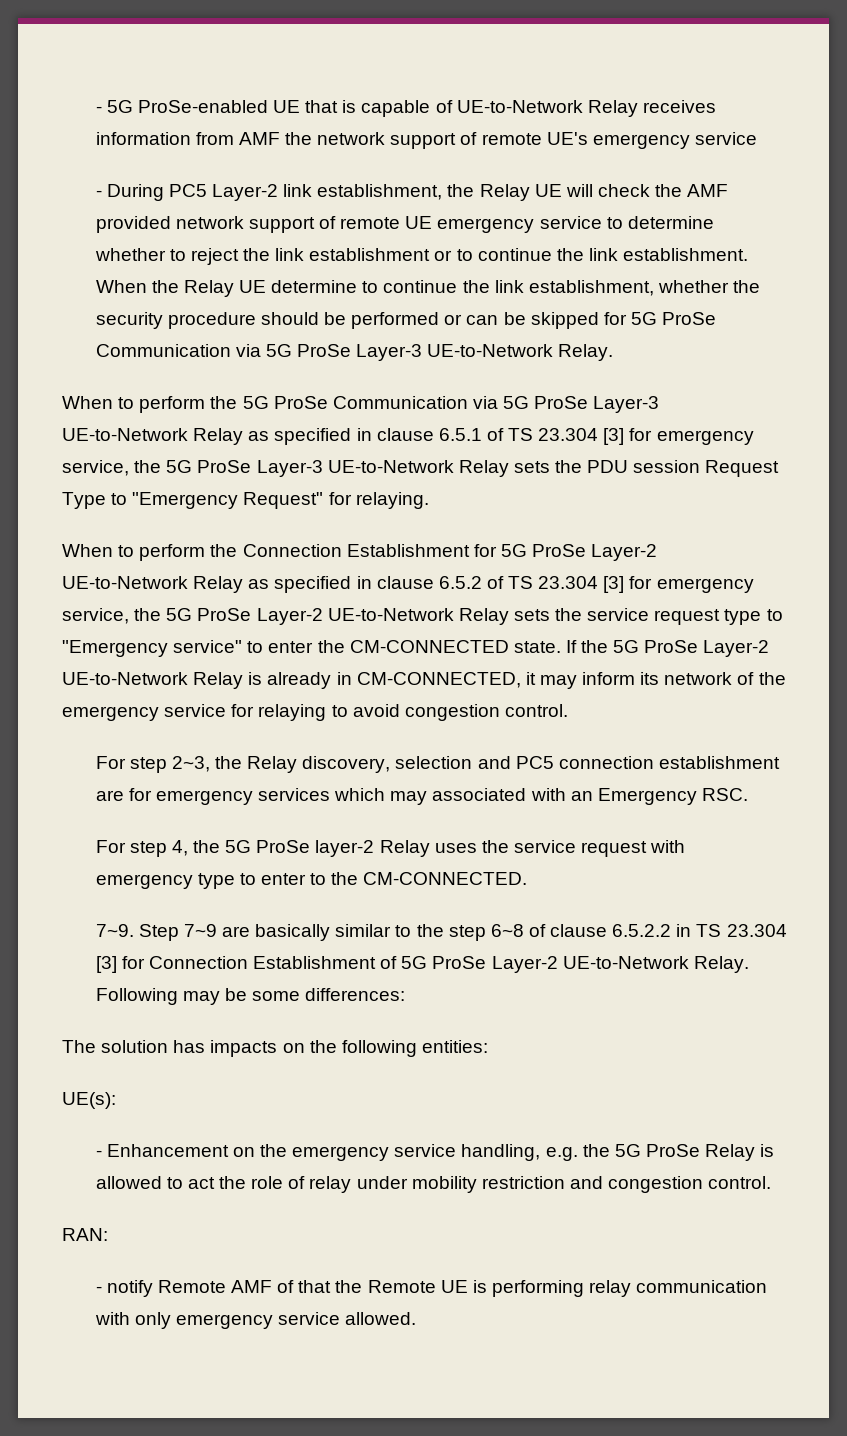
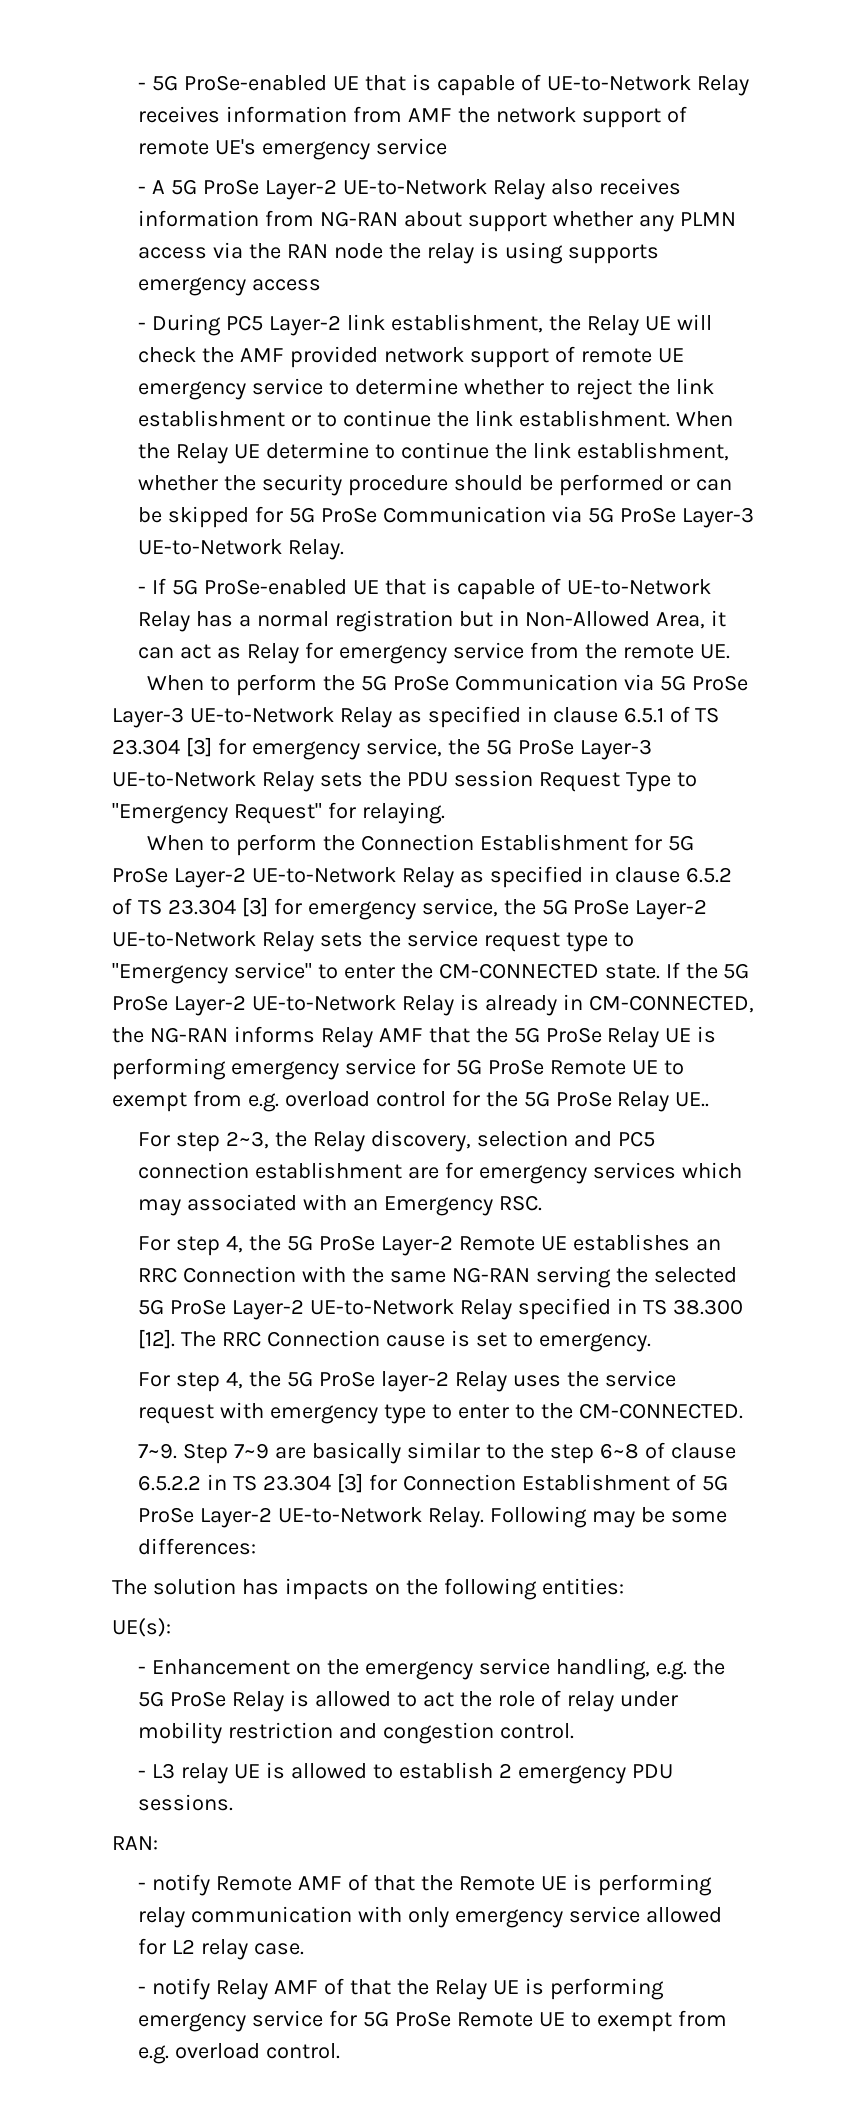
+ - A 5G ProSe Layer-2 UE-to-Network Relay also receives information from NG-RAN about support whether any PLMN access via the RAN node the relay is using supports emergency access
+ - If 5G ProSe-enabled UE that is capable of UE-to-Network Relay has a normal registration but in Non-Allowed Area, it can act as Relay for emergency service from the remote UE.
- If the 5G ProSe Layer-2 UE-to-Network Relay is already in CM-CONNECTED, it may inform its network of the emergency service for relaying to avoid congestion control.
+ If the 5G ProSe Layer-2 UE-to-Network Relay is already in CM-CONNECTED, the NG-RAN informs Relay AMF that the 5G ProSe Relay UE is performing emergency service for 5G ProSe Remote UE to exempt from e.g. overload control for the 5G ProSe Relay UE..
+ For step 4, the 5G ProSe Layer-2 Remote UE establishes an RRC Connection with the same NG-RAN serving the selected 5G ProSe Layer-2 UE-to-Network Relay specified in TS 38.300 [12]. The RRC Connection cause is set to emergency.
+ - L3 relay UE is allowed to establish 2 emergency PDU sessions.
- - notify Remote AMF of that the Remote UE is performing relay communication with only emergency service allowed.
+ - notify Remote AMF of that the Remote UE is performing relay communication with only emergency service allowed for L2 relay case.
+ - notify Relay AMF of that the Relay UE is performing emergency service for 5G ProSe Remote UE to exempt from e.g. overload control.

